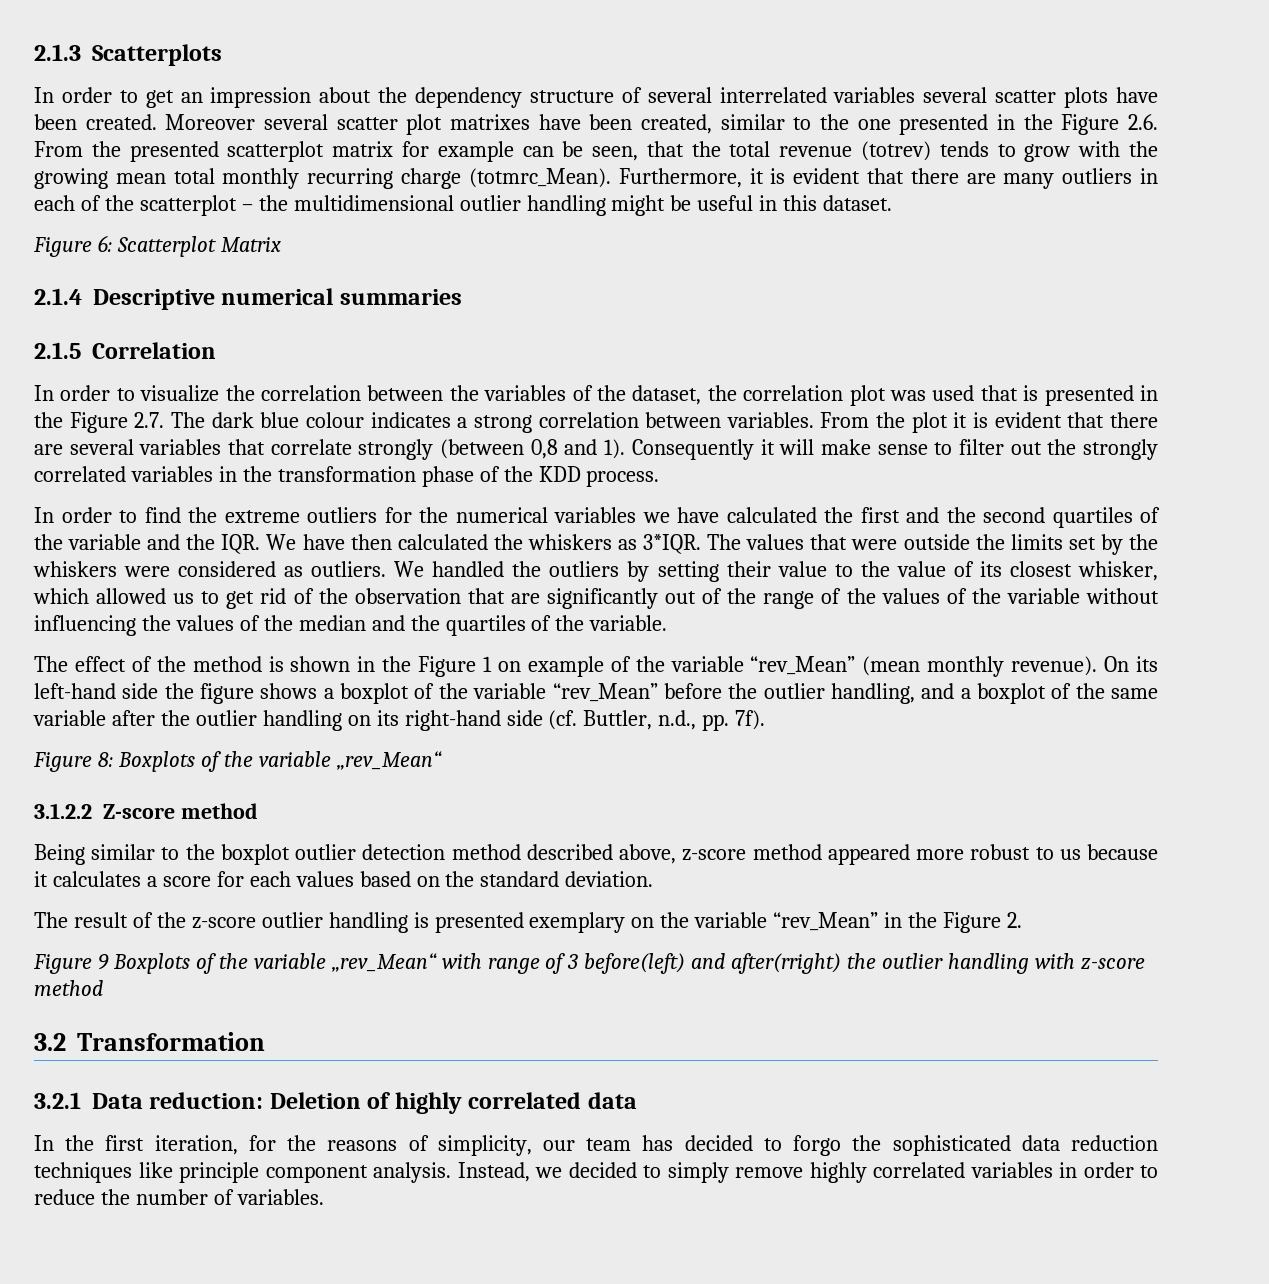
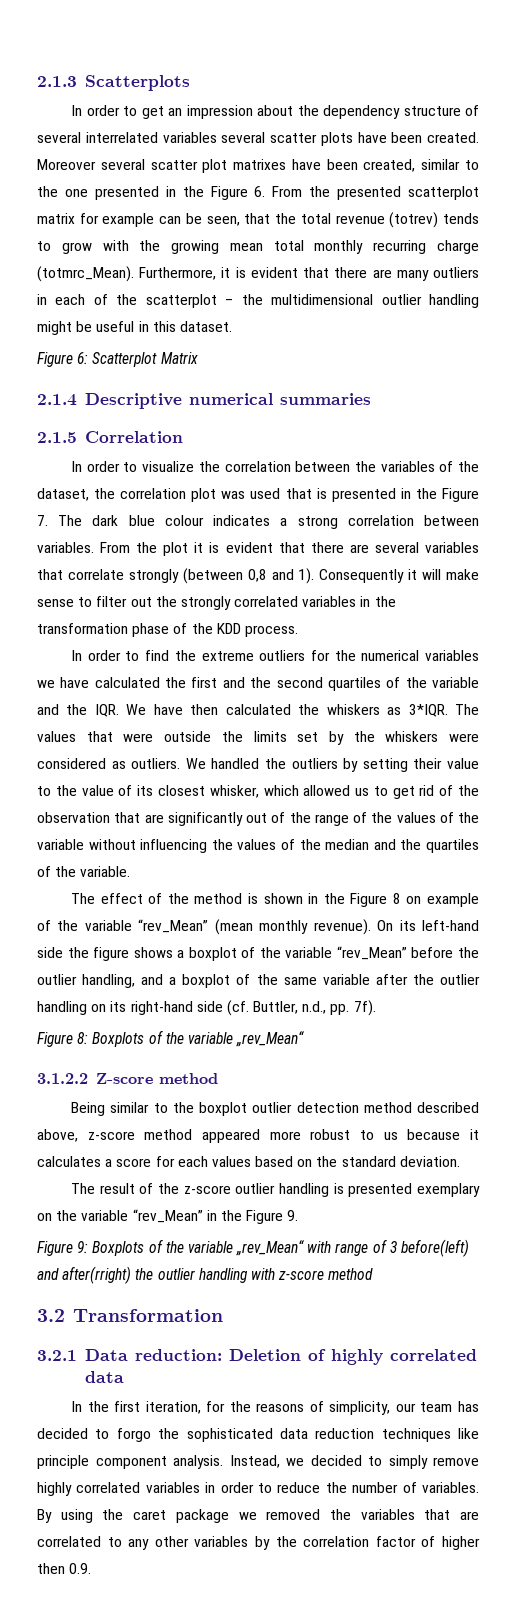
- Moreover several scatter plot matrixes have been created, similar to the one presented in the Figure 2.6. From the presented scatterplot matrix for example can be seen, that the total revenue (totrev) tends to grow with the growing mean total monthly recurring charge (totmrc_Mean).
+ Moreover several scatter plot matrixes have been created, similar to the one presented in the Figure 6. From the presented scatterplot matrix for example can be seen, that the total revenue (totrev) tends to grow with the growing mean total monthly recurring charge (totmrc_Mean).
- In order to visualize the correlation between the variables of the dataset, the correlation plot was used that is presented in the Figure 2.7. The dark blue colour indicates a strong correlation between variables.
+ In order to visualize the correlation between the variables of the dataset, the correlation plot was used that is presented in the Figure 7. The dark blue colour indicates a strong correlation between variables.
- The effect of the method is shown in the Figure 1 on example of the variable “rev_Mean” (mean monthly revenue).
+ The effect of the method is shown in the Figure 8 on example of the variable “rev_Mean” (mean monthly revenue).
- The result of the z-score outlier handling is presented exemplary on the variable “rev_Mean” in the Figure 2.
- Figure 9 Boxplots of the variable „rev_Mean“ with range of 3 before(left) and after(rright) the outlier handling with z-score method
+ The result of the z-score outlier handling is presented exemplary on the variable “rev_Mean” in the Figure 9.
+ Figure 9: Boxplots of the variable „rev_Mean“ with range of 3 before(left) and after(rright) the outlier handling with z-score method
+ By using the caret package we removed the variables that are correlated to any other variables by the correlation factor of higher then 0.9.

